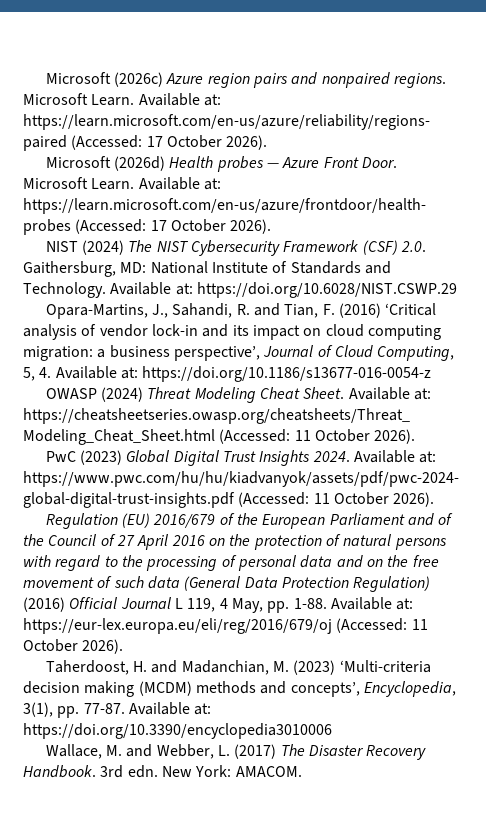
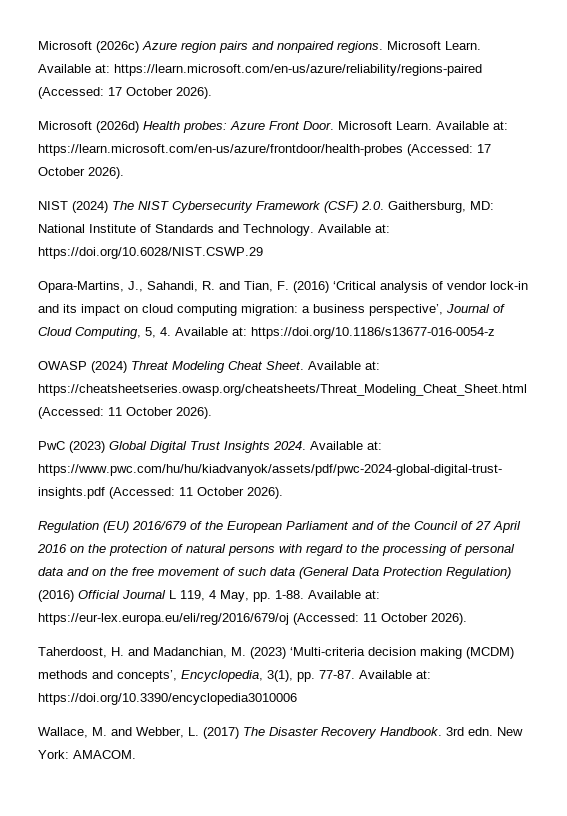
- Microsoft (2026d) Health probes — Azure Front Door.
+ Microsoft (2026d) Health probes: Azure Front Door.

